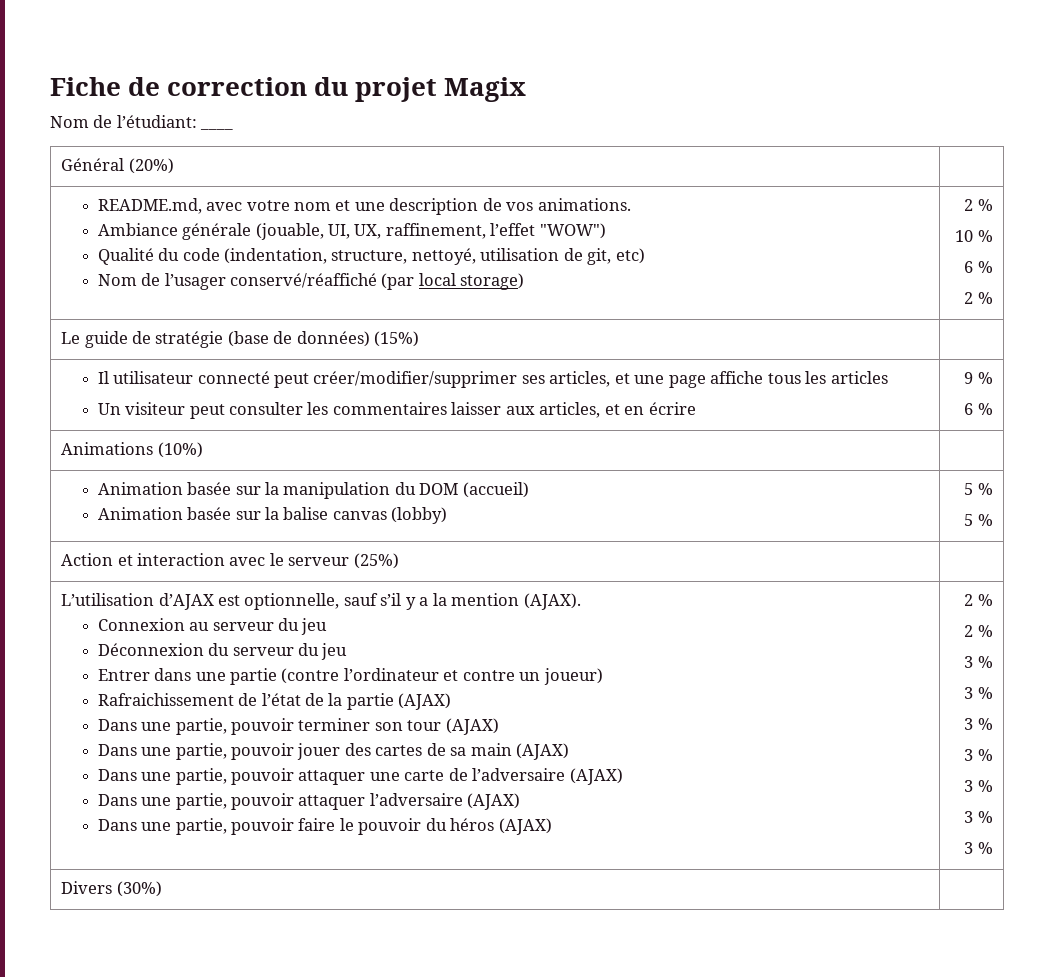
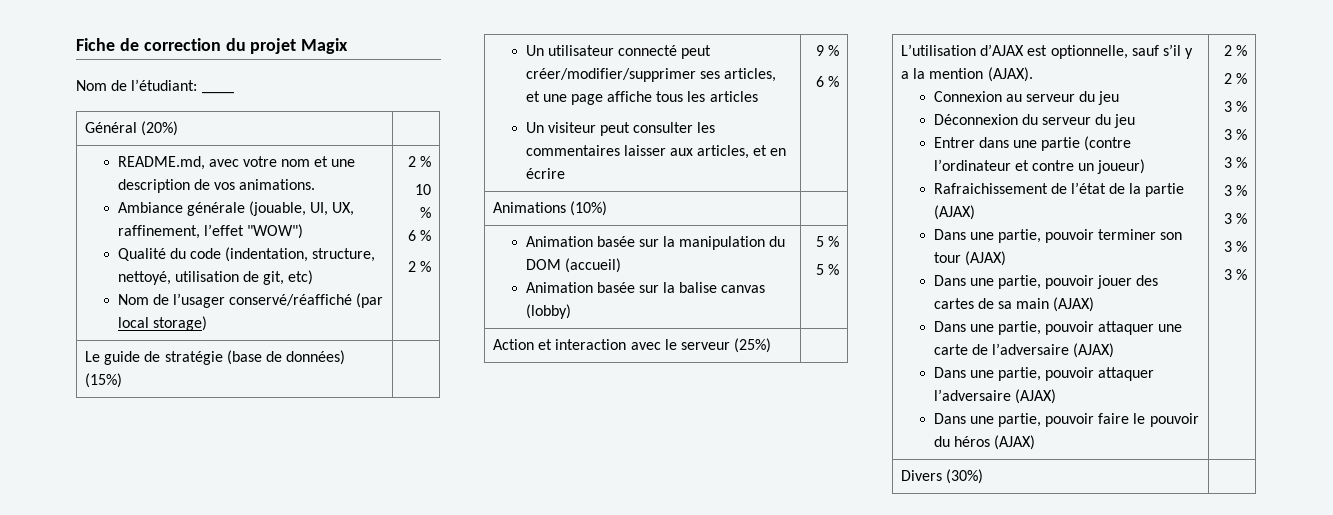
- Il utilisateur connecté peut créer/modifier/supprimer ses articles, et une page affiche tous les articles
+ Un utilisateur connecté peut créer/modifier/supprimer ses articles, et une page affiche tous les articles

